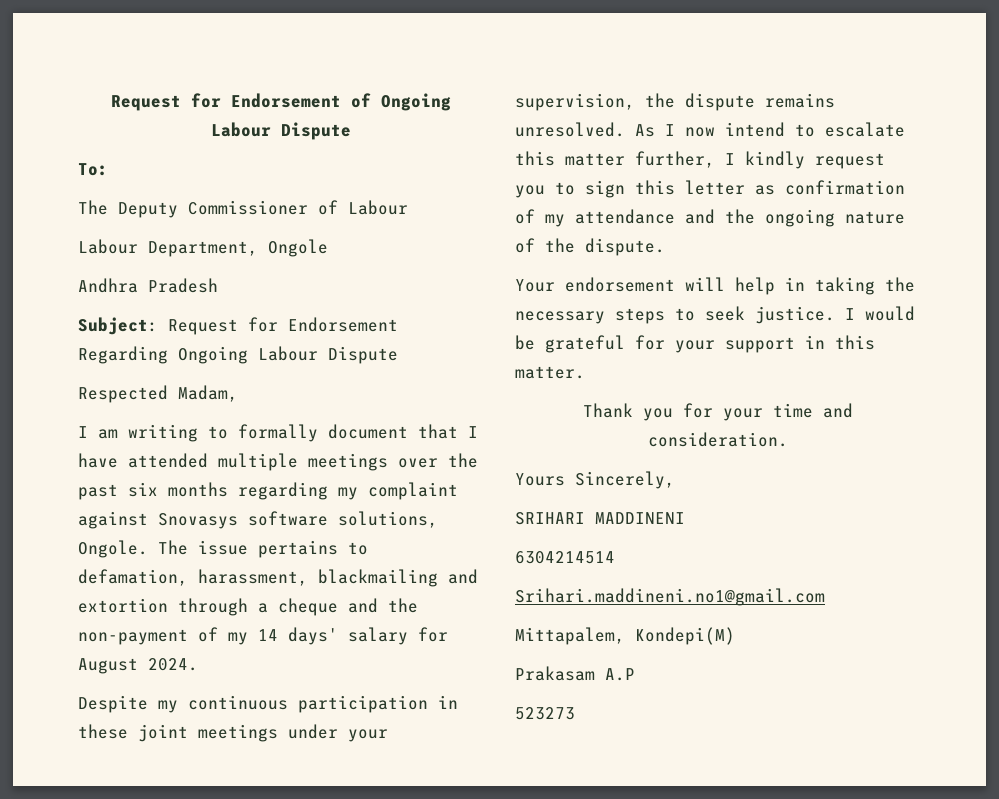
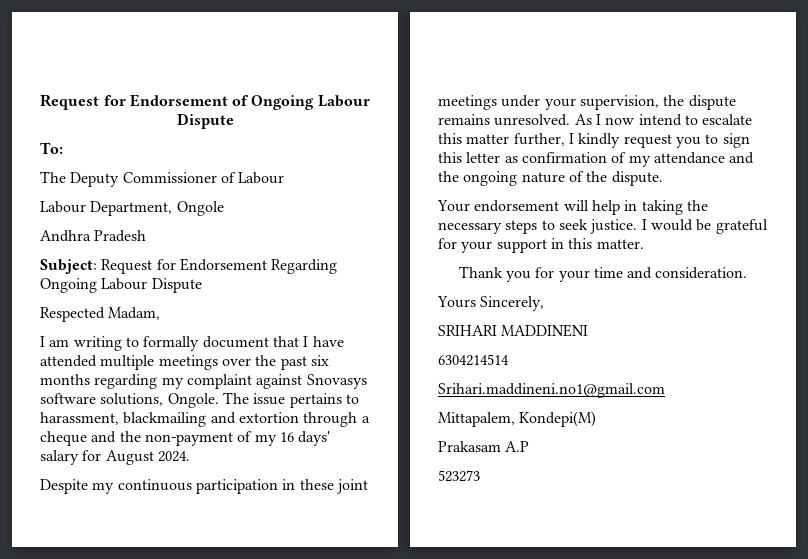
- The issue pertains to defamation, harassment, blackmailing and extortion through a cheque and the non-payment of my 14 days' salary for August 2024.
+ The issue pertains to harassment, blackmailing and extortion through a cheque and the non-payment of my 16 days' salary for August 2024.

